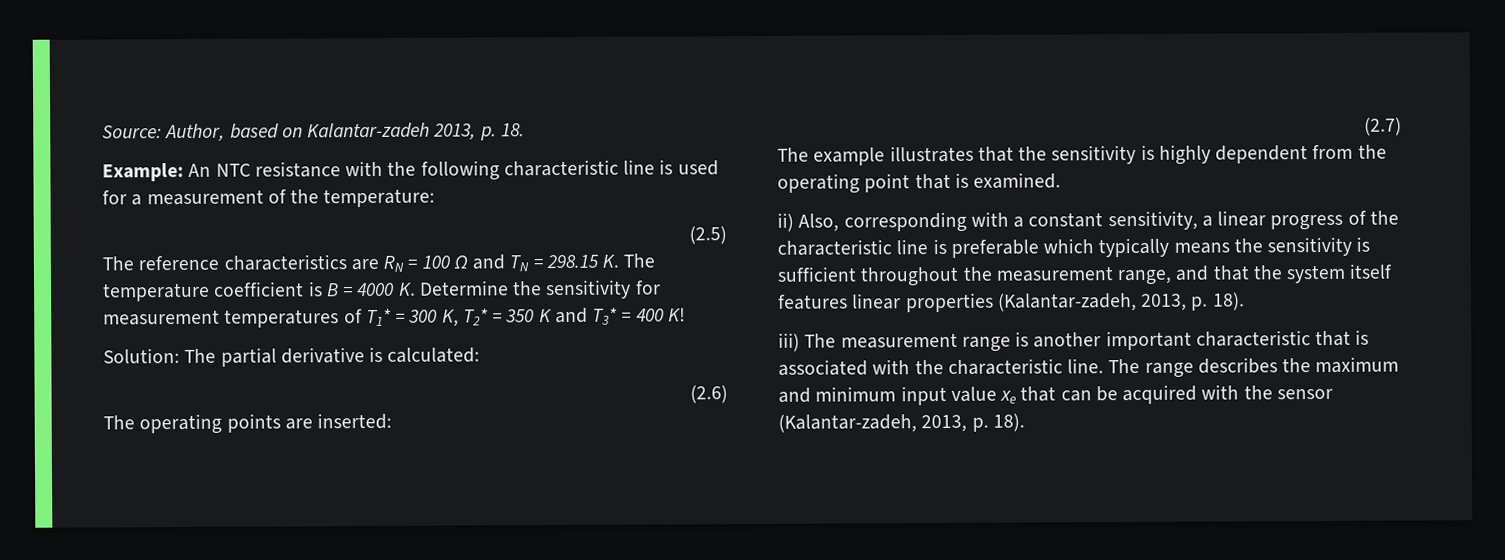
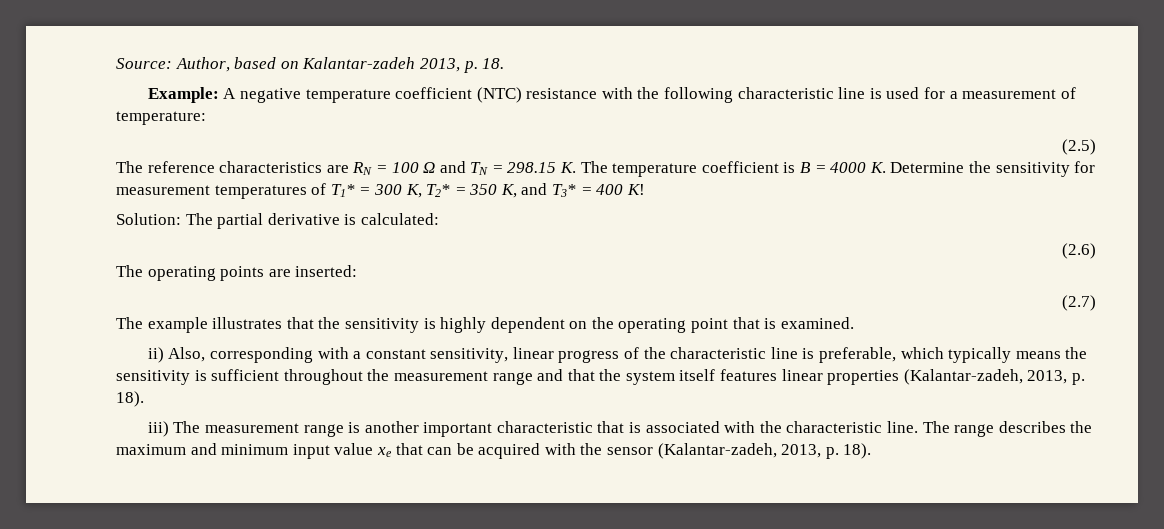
- Example: An NTC resistance with the following characteristic line is used for a measurement of the temperature:
+ Example: A negative temperature coefficient (NTC) resistance with the following characteristic line is used for a measurement of temperature:
- The reference characteristics are RN = 100 Ω and TN = 298.15 K. The temperature coefficient is B = 4000 K. Determine the sensitivity for measurement temperatures of T1* = 300 K, T2* = 350 K and T3* = 400 K!
+ The reference characteristics are RN = 100 Ω and TN = 298.15 K. The temperature coefficient is B = 4000 K. Determine the sensitivity for measurement temperatures of T1* = 300 K, T2* = 350 K, and T3* = 400 K!
- The example illustrates that the sensitivity is highly dependent from the operating point that is examined.
+ The example illustrates that the sensitivity is highly dependent on the operating point that is examined.
- ii) Also, corresponding with a constant sensitivity, a linear progress of the characteristic line is preferable which typically means the sensitivity is sufficient throughout the measurement range, and that the system itself features linear properties (Kalantar-zadeh, 2013, p. 18).
+ ii) Also, corresponding with a constant sensitivity, linear progress of the characteristic line is preferable, which typically means the sensitivity is sufficient throughout the measurement range and that the system itself features linear properties (Kalantar-zadeh, 2013, p. 18).

